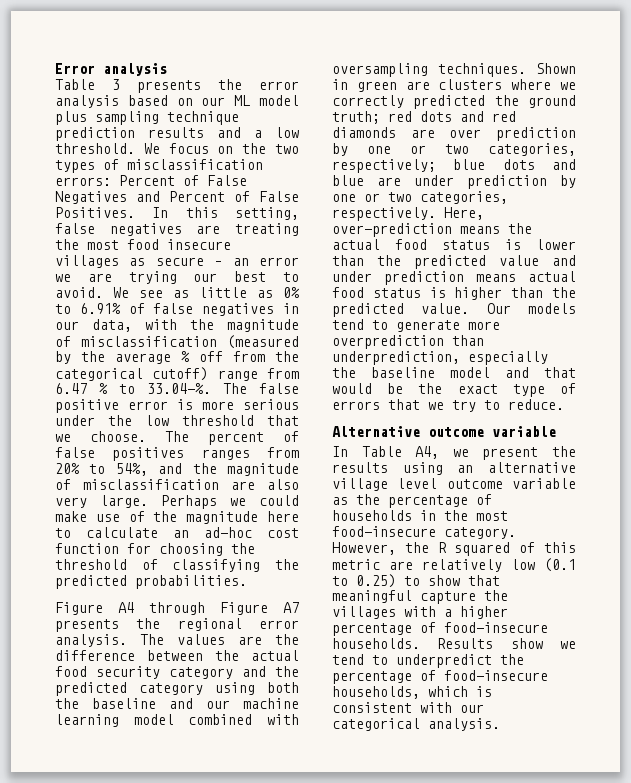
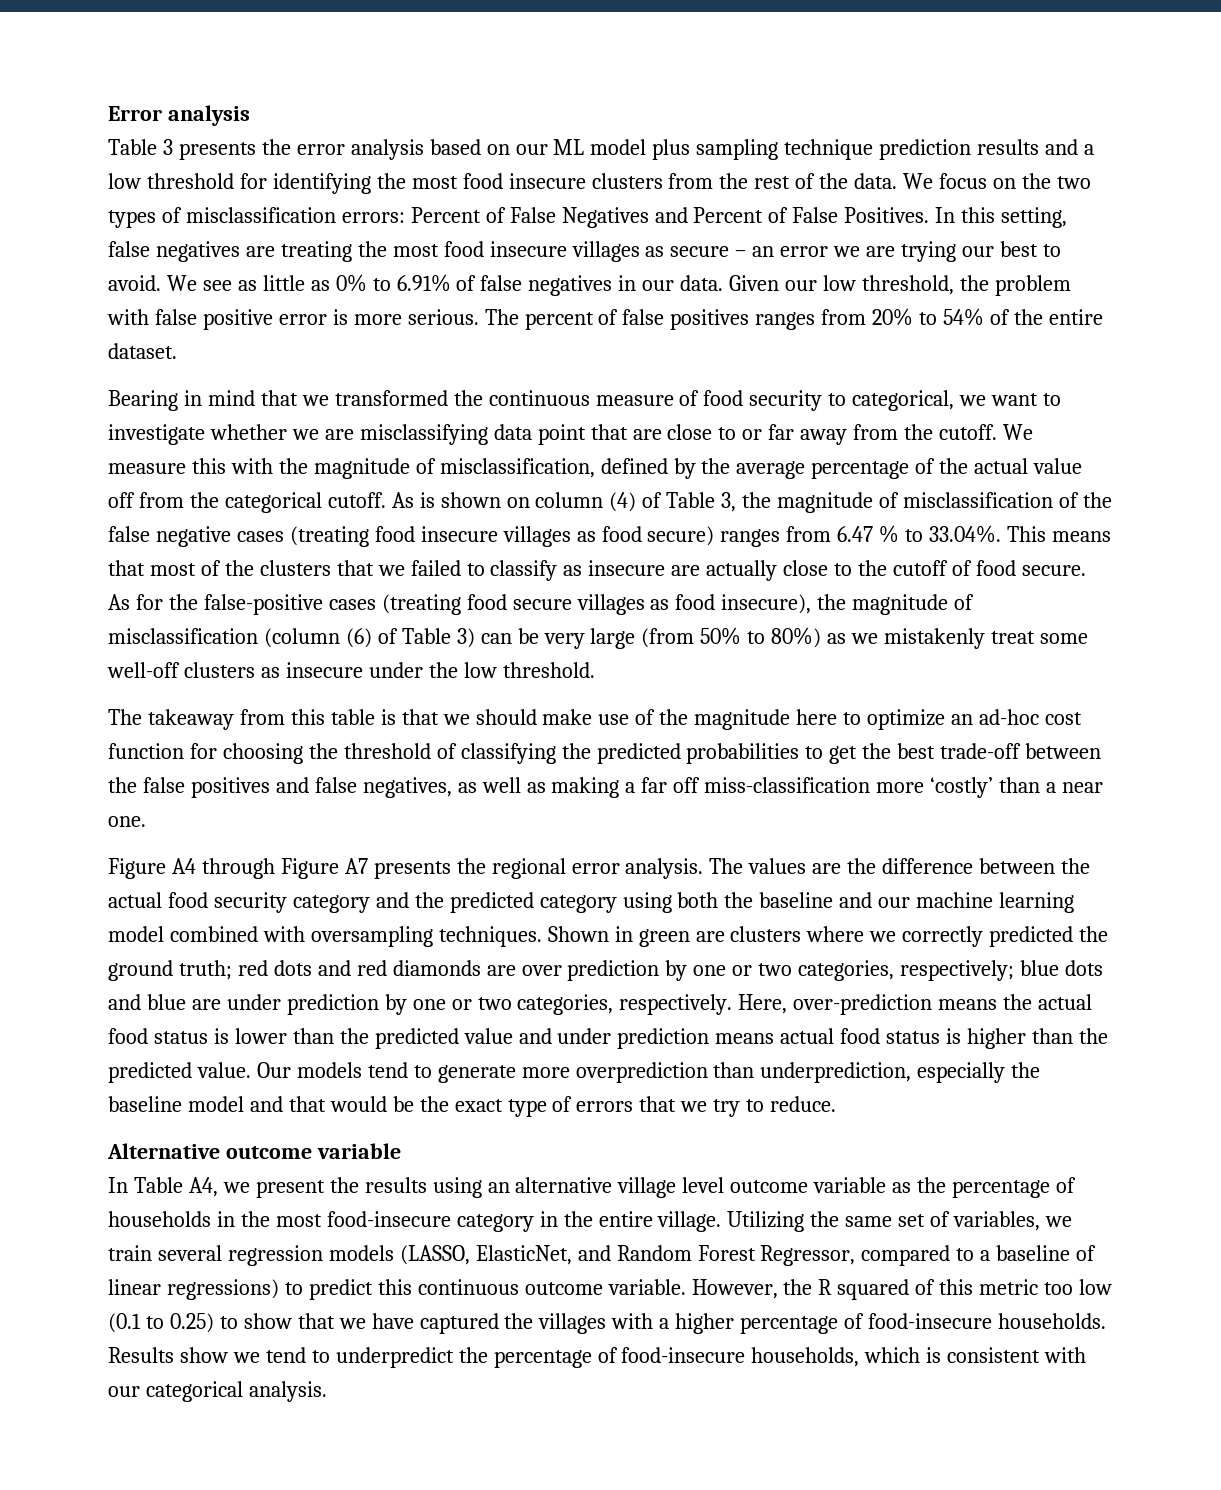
- Table 3 presents the error analysis based on our ML model plus sampling technique prediction results and a low threshold.
+ Table 3 presents the error analysis based on our ML model plus sampling technique prediction results and a low threshold for identifying the most food insecure clusters from the rest of the data.
- We see as little as 0% to 6.91% of false negatives in our data, with the magnitude of misclassification (measured by the average % off from the categorical cutoff) range from 6.47 % to 33.04-%. The false positive error is more serious under the low threshold that we choose.
+ We see as little as 0% to 6.91% of false negatives in our data. Given our low threshold, the problem with false positive error is more serious.
- The percent of false positives ranges from 20% to 54%, and the magnitude of misclassification are also very large. Perhaps we could make use of the magnitude here to calculate an ad-hoc cost function for choosing the threshold of classifying the predicted probabilities.
+ The percent of false positives ranges from 20% to 54% of the entire dataset.
+ Bearing in mind that we transformed the continuous measure of food security to categorical, we want to investigate whether we are misclassifying data point that are close to or far away from the cutoff. We measure this with the magnitude of misclassification, defined by the average percentage of the actual value off from the categorical cutoff. As is shown on column (4) of Table 3, the magnitude of misclassification of the false negative cases (treating food insecure villages as food secure) ranges from 6.47 % to 33.04%. This means that most of the clusters that we failed to classify as insecure are actually close to the cutoff of food secure. As for the false-positive cases (treating food secure villages as food insecure), the magnitude of misclassification (column (6) of Table 3) can be very large (from 50% to 80%) as we mistakenly treat some well-off clusters as insecure under the low threshold.
+ The takeaway from this table is that we should make use of the magnitude here to optimize an ad-hoc cost function for choosing the threshold of classifying the predicted probabilities to get the best trade-off between the false positives and false negatives, as well as making a far off miss-classification more ‘costly’ than a near one.
- In Table A4, we present the results using an alternative village level outcome variable as the percentage of households in the most food-insecure category.
+ In Table A4, we present the results using an alternative village level outcome variable as the percentage of households in the most food-insecure category in the entire village. Utilizing the same set of variables, we train several regression models (LASSO, ElasticNet, and Random Forest Regressor, compared to a baseline of linear regressions) to predict this continuous outcome variable.
- However, the R squared of this metric are relatively low (0.1 to 0.25) to show that meaningful capture the villages with a higher percentage of food-insecure households.
+ However, the R squared of this metric too low (0.1 to 0.25) to show that we have captured the villages with a higher percentage of food-insecure households.

